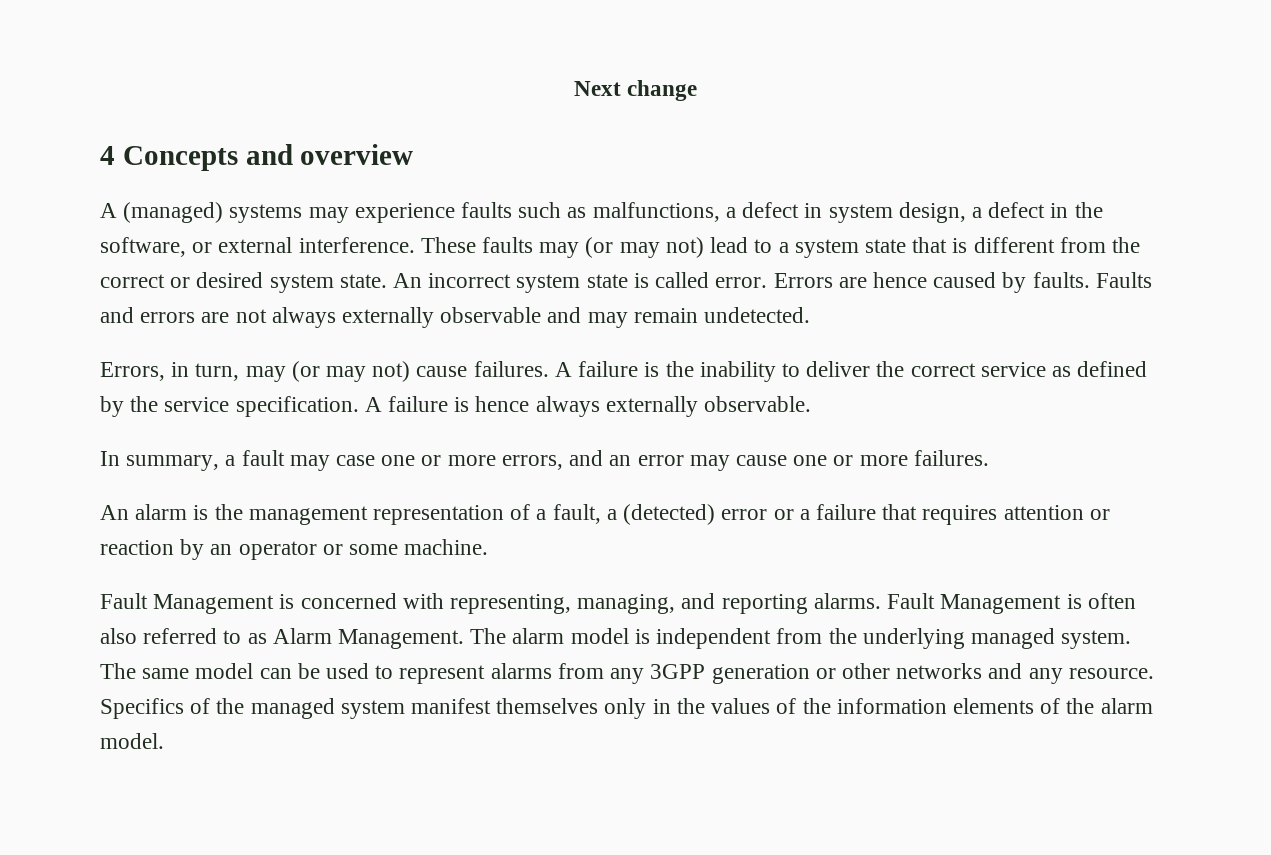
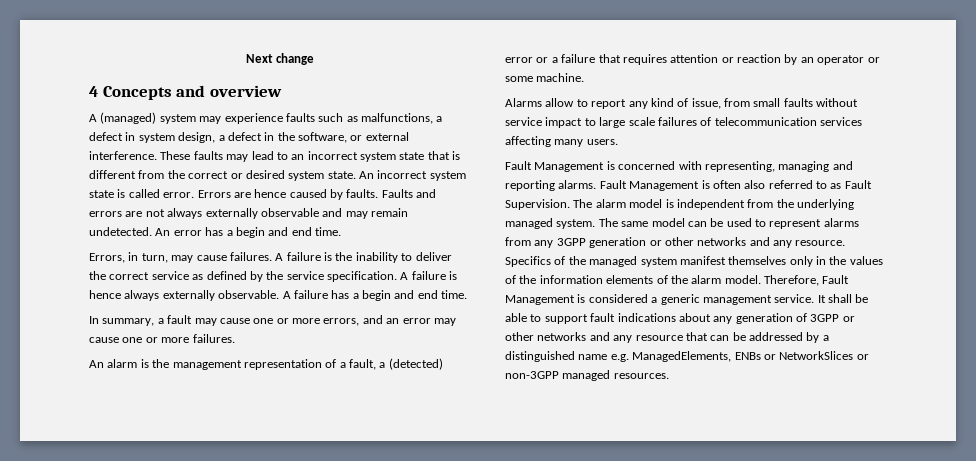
- A (managed) systems may experience faults such as malfunctions, a defect in system design, a defect in the software, or external interference.
+ A (managed) system may experience faults such as malfunctions, a defect in system design, a defect in the software, or external interference.
- These faults may (or may not) lead to a system state that is different from the correct or desired system state.
+ These faults may lead to an incorrect system state that is different from the correct or desired system state.
+ An error has a begin and end time.
- Errors, in turn, may (or may not) cause failures.
+ Errors, in turn, may cause failures.
+ A failure has a begin and end time.
- In summary, a fault may case one or more errors, and an error may cause one or more failures.
+ In summary, a fault may cause one or more errors, and an error may cause one or more failures.
+ Alarms allow to report any kind of issue, from small faults without service impact to large scale failures of telecommunication services affecting many users.
- Fault Management is concerned with representing, managing, and reporting alarms.
+ Fault Management is concerned with representing, managing and reporting alarms.
- Fault Management is often also referred to as Alarm Management.
+ Fault Management is often also referred to as Fault Supervision.
+ Therefore, Fault Management is considered a generic management service. It shall be able to support fault indications about any generation of 3GPP or other networks and any resource that can be addressed by a distinguished name e.g. ManagedElements, ENBs or NetworkSlices or non-3GPP managed resources.

